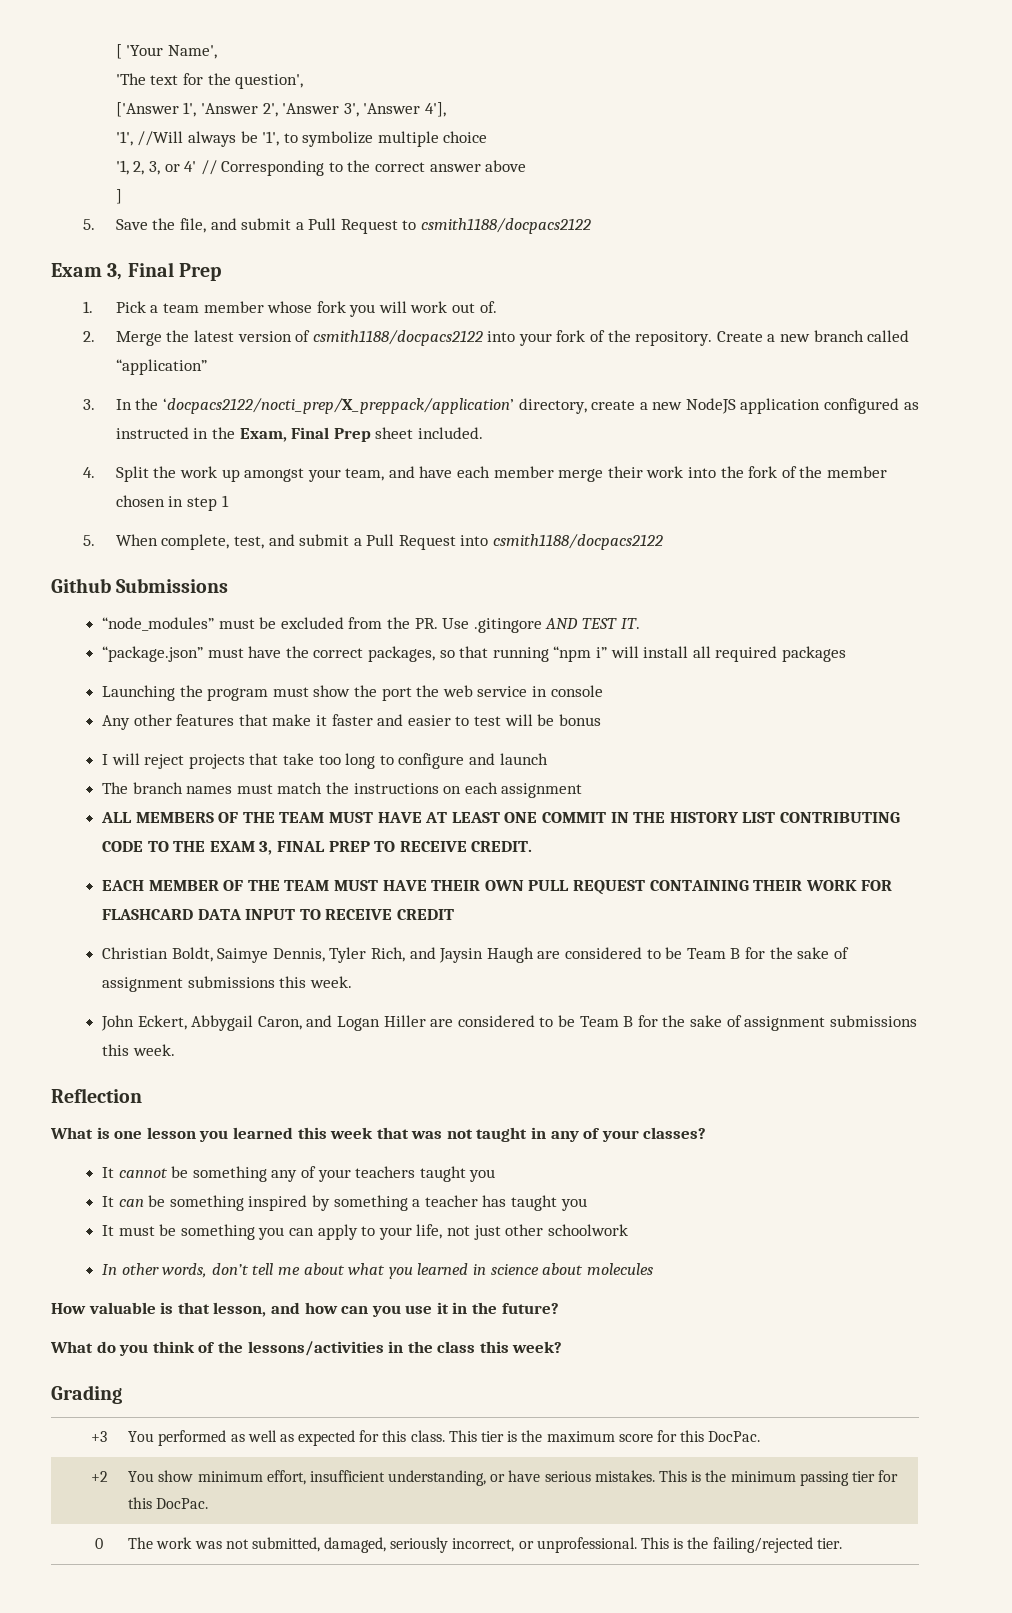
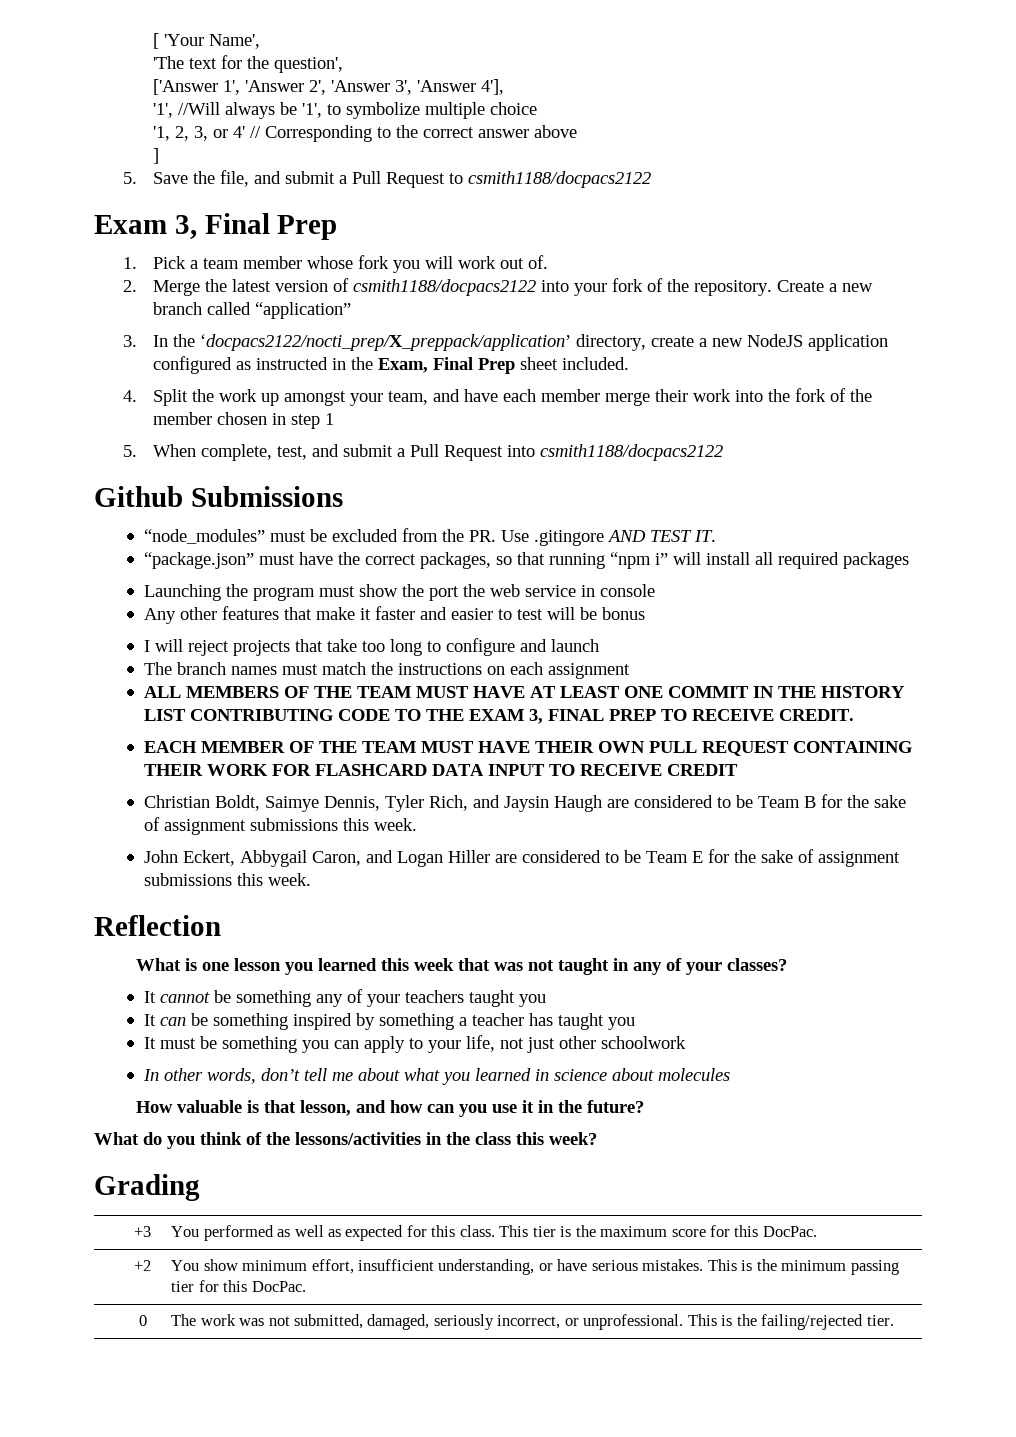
- John Eckert, Abbygail Caron, and Logan Hiller are considered to be Team B for the sake of assignment submissions this week.
+ John Eckert, Abbygail Caron, and Logan Hiller are considered to be Team E for the sake of assignment submissions this week.

